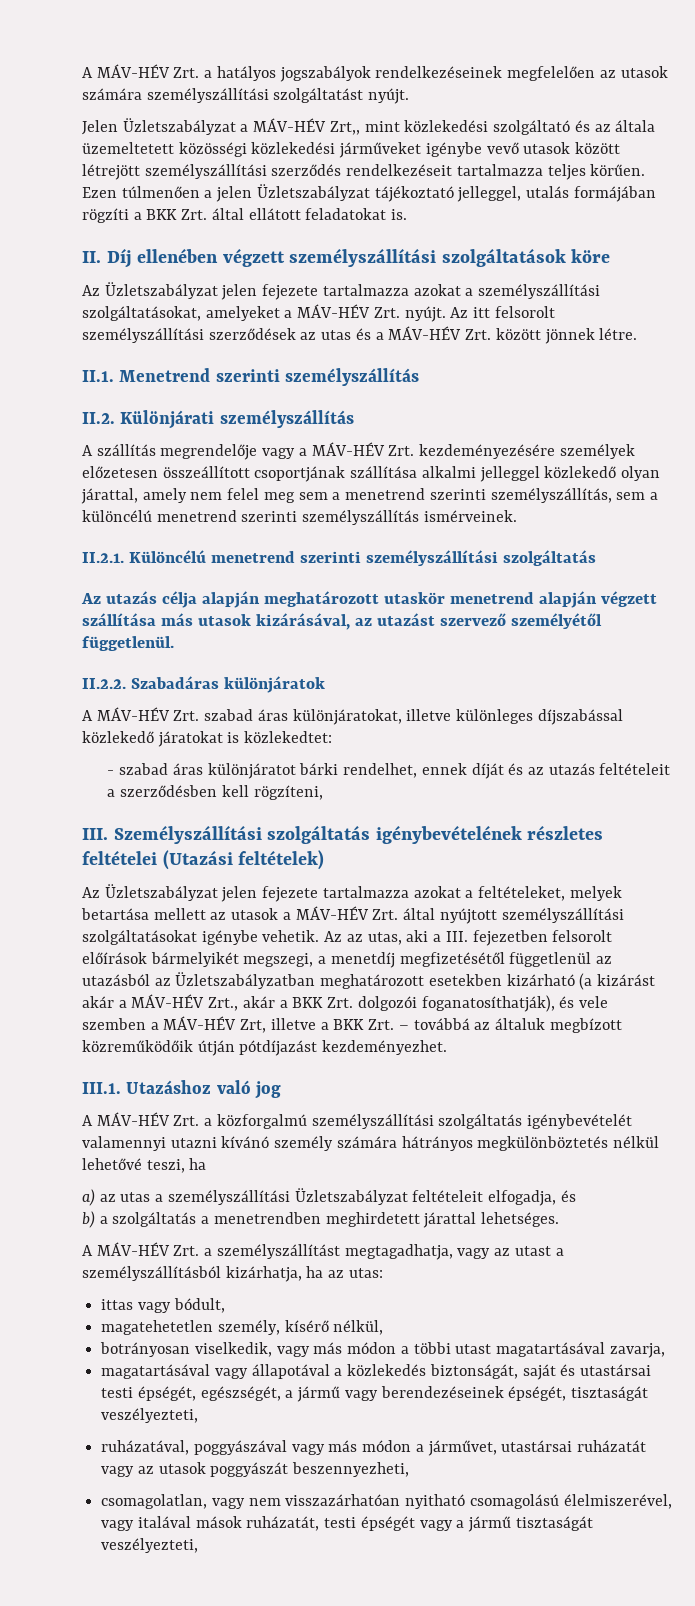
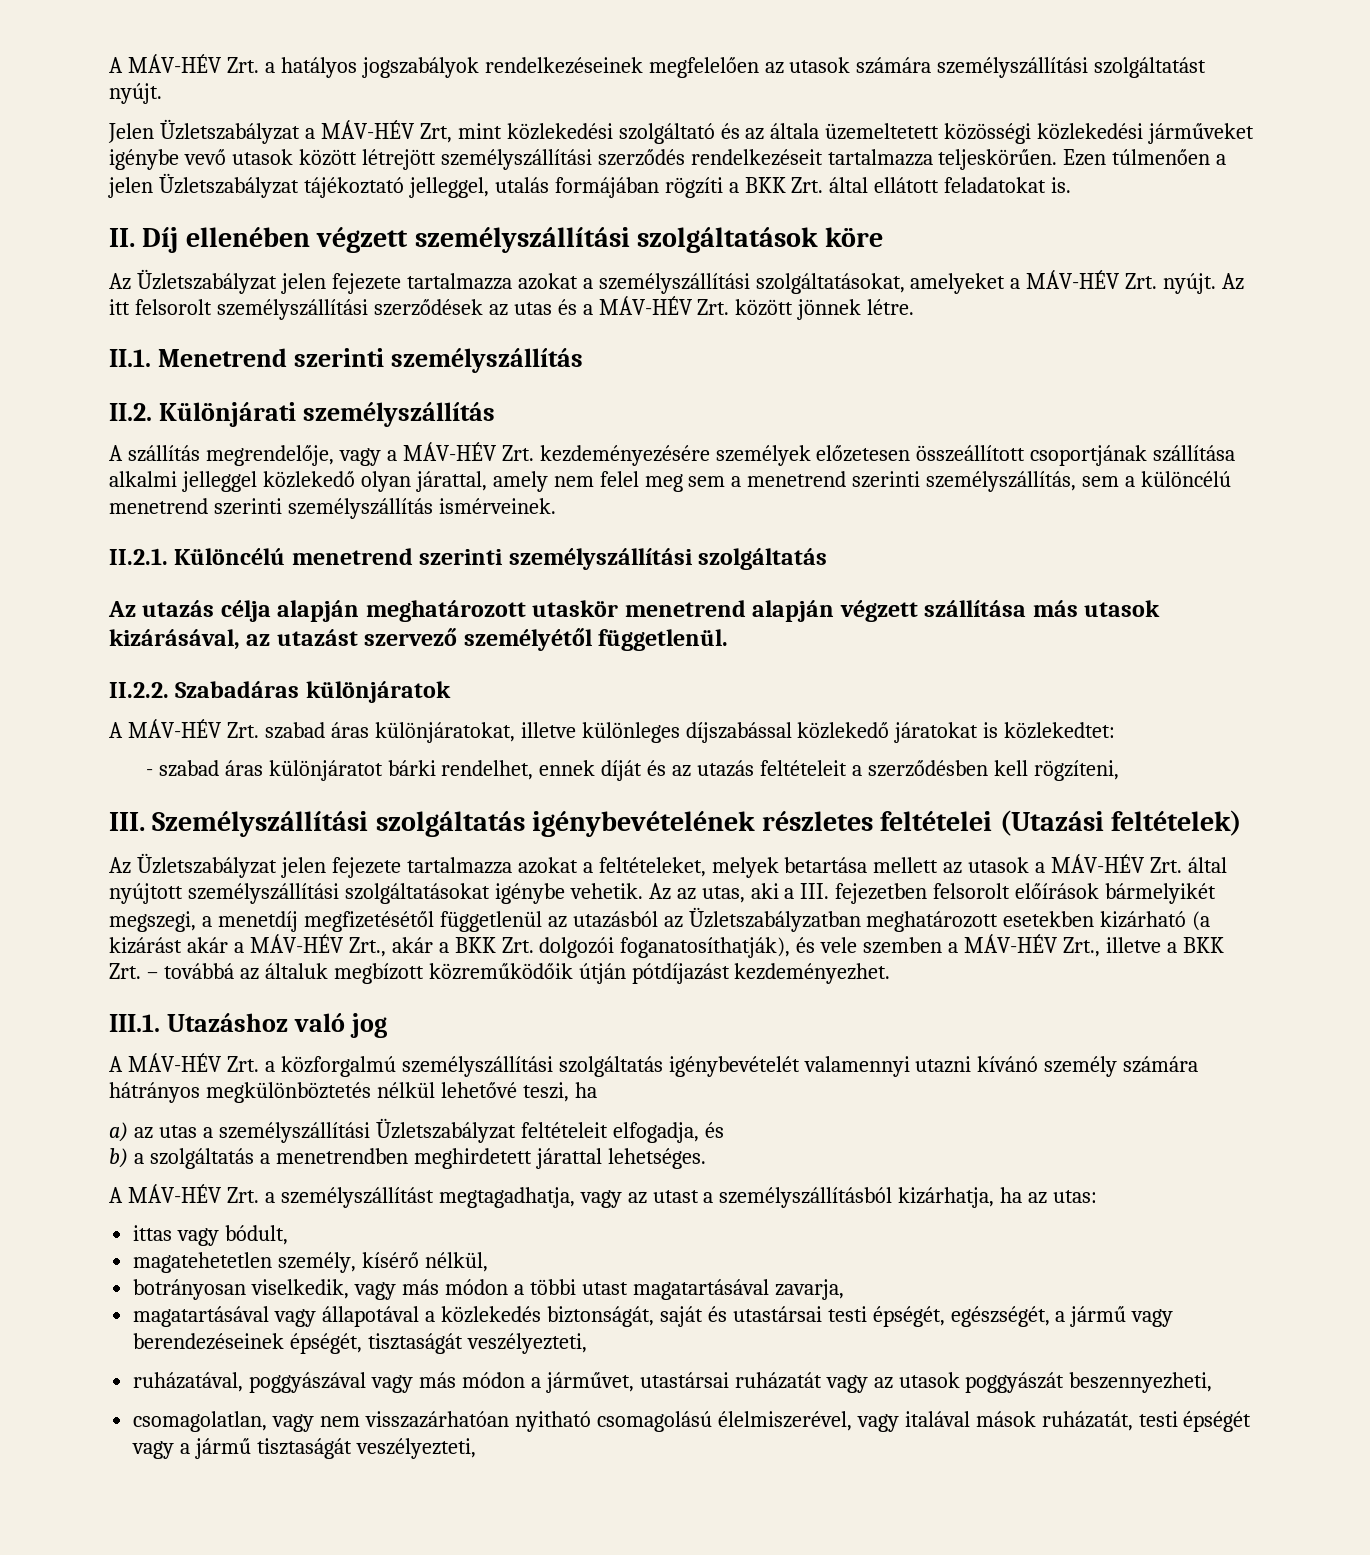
- Jelen Üzletszabályzat a MÁV-HÉV Zrt,, mint közlekedési szolgáltató és az általa üzemeltetett közösségi közlekedési járműveket igénybe vevő utasok között létrejött személyszállítási szerződés rendelkezéseit tartalmazza teljes körűen.
+ Jelen Üzletszabályzat a MÁV-HÉV Zrt, mint közlekedési szolgáltató és az általa üzemeltetett közösségi közlekedési járműveket igénybe vevő utasok között létrejött személyszállítási szerződés rendelkezéseit tartalmazza teljeskörűen.
- A szállítás megrendelője vagy a MÁV-HÉV Zrt. kezdeményezésére személyek előzetesen összeállított csoportjának szállítása alkalmi jelleggel közlekedő olyan járattal, amely nem felel meg sem a menetrend szerinti személyszállítás, sem a különcélú menetrend szerinti személyszállítás ismérveinek.
+ A szállítás megrendelője, vagy a MÁV-HÉV Zrt. kezdeményezésére személyek előzetesen összeállított csoportjának szállítása alkalmi jelleggel közlekedő olyan járattal, amely nem felel meg sem a menetrend szerinti személyszállítás, sem a különcélú menetrend szerinti személyszállítás ismérveinek.
- Az az utas, aki a III. fejezetben felsorolt előírások bármelyikét megszegi, a menetdíj megfizetésétől függetlenül az utazásból az Üzletszabályzatban meghatározott esetekben kizárható (a kizárást akár a MÁV-HÉV Zrt., akár a BKK Zrt. dolgozói foganatosíthatják), és vele szemben a MÁV-HÉV Zrt, illetve a BKK Zrt. – továbbá az általuk megbízott közreműködőik útján pótdíjazást kezdeményezhet.
+ Az az utas, aki a III. fejezetben felsorolt előírások bármelyikét megszegi, a menetdíj megfizetésétől függetlenül az utazásból az Üzletszabályzatban meghatározott esetekben kizárható (a kizárást akár a MÁV-HÉV Zrt., akár a BKK Zrt. dolgozói foganatosíthatják), és vele szemben a MÁV-HÉV Zrt., illetve a BKK Zrt. – továbbá az általuk megbízott közreműködőik útján pótdíjazást kezdeményezhet.

